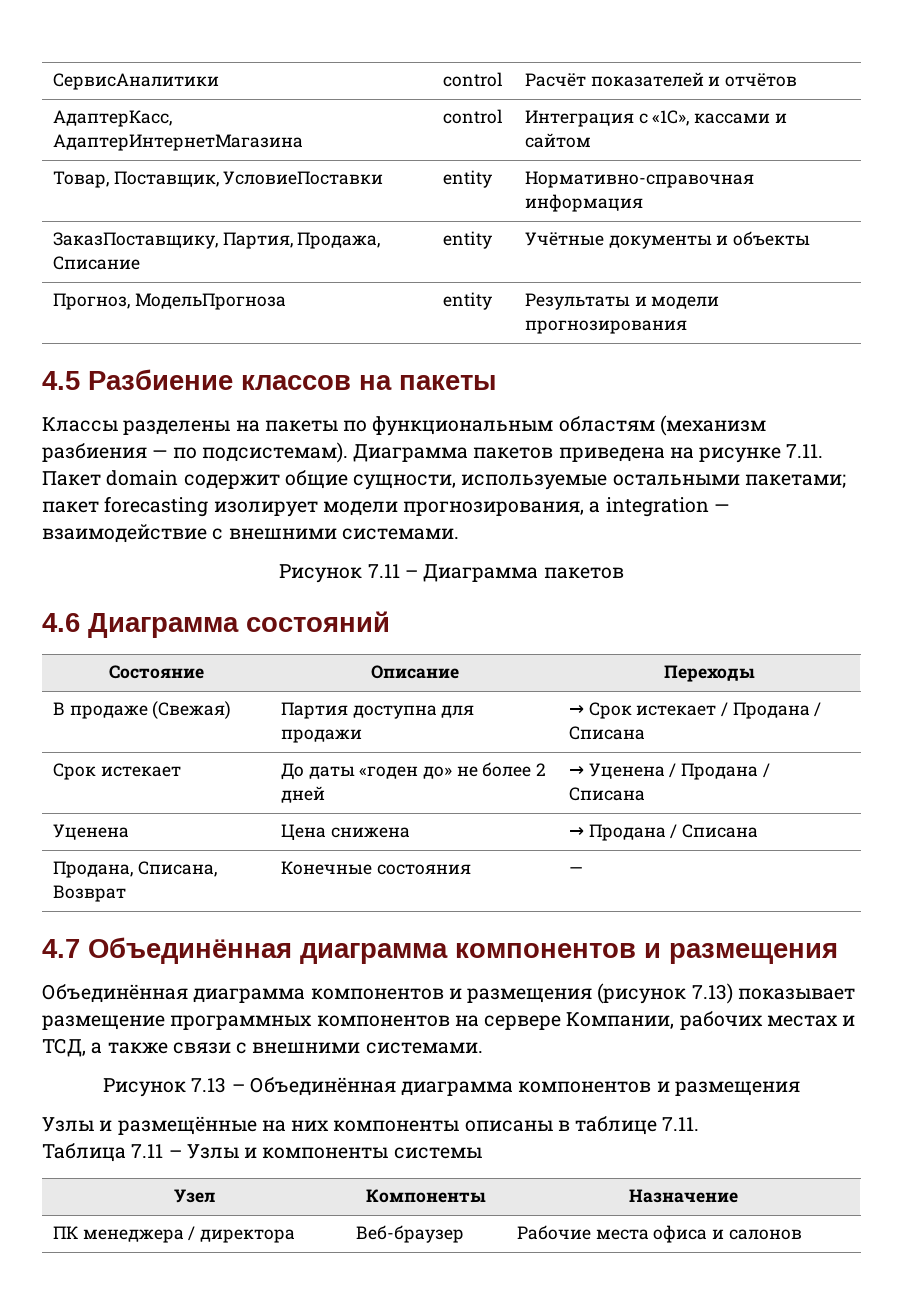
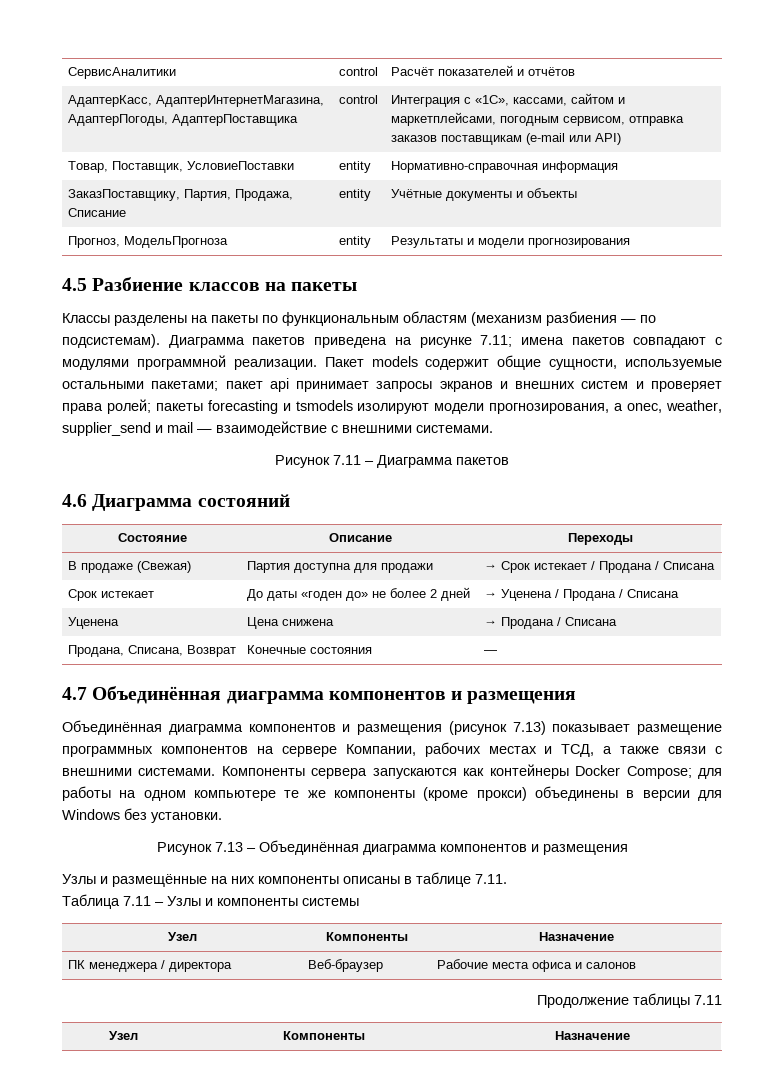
- АдаптерКасс, АдаптерИнтернетМагазина | control | Интеграция с «1С», кассами и сайтом
+ АдаптерКасс, АдаптерИнтернетМагазина, АдаптерПогоды, АдаптерПоставщика | control | Интеграция с «1С», кассами, сайтом и маркетплейсами, погодным сервисом, отправка заказов поставщикам (e-mail или API)
- Диаграмма пакетов приведена на рисунке 7.11. Пакет domain содержит общие сущности, используемые остальными пакетами; пакет forecasting изолирует модели прогнозирования, а integration — взаимодействие с внешними системами.
+ Диаграмма пакетов приведена на рисунке 7.11; имена пакетов совпадают с модулями программной реализации. Пакет models содержит общие сущности, используемые остальными пакетами; пакет api принимает запросы экранов и внешних систем и проверяет права ролей; пакеты forecasting и tsmodels изолируют модели прогнозирования, а onec, weather, supplier_send и mail — взаимодействие с внешними системами.
+ Компоненты сервера запускаются как контейнеры Docker Compose; для работы на одном компьютере те же компоненты (кроме прокси) объединены в версии для Windows без установки.
+ Продолжение таблицы 7.11
+ Узел | Компоненты | Назначение

